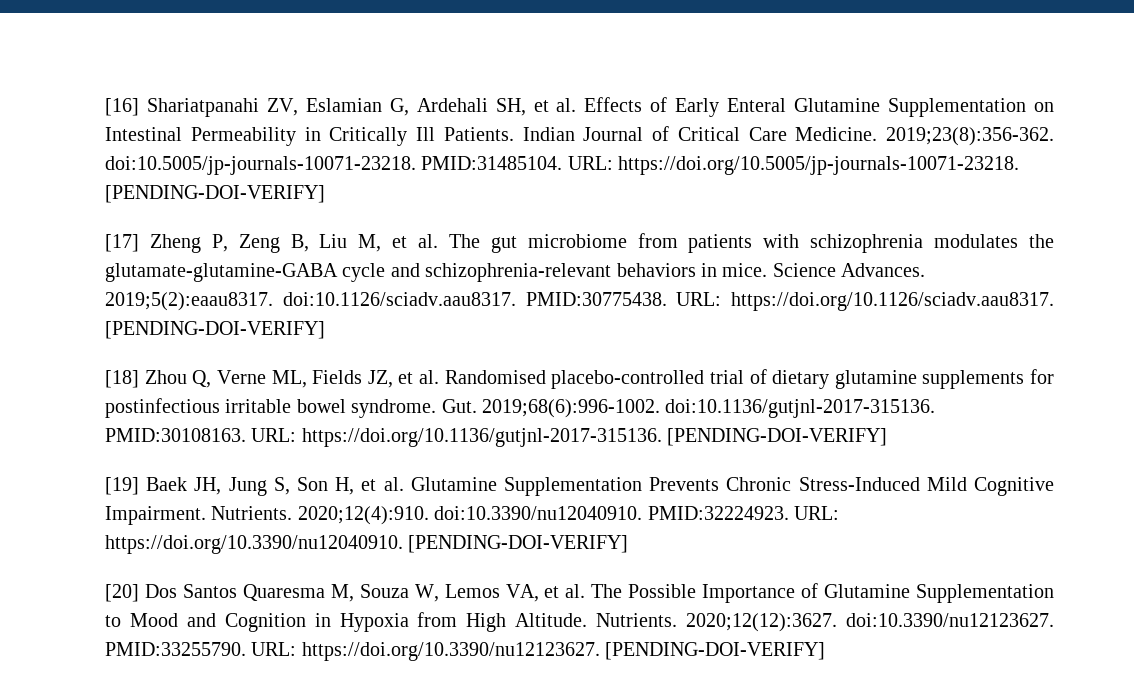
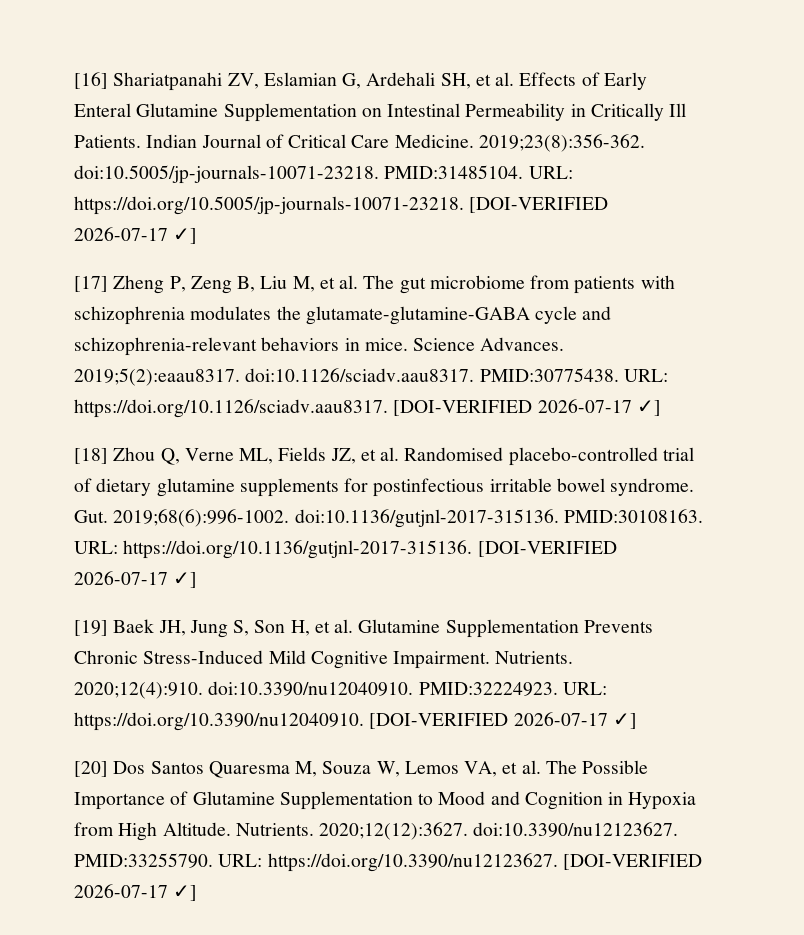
- URL: https://doi.org/10.5005/jp-journals-10071-23218. [PENDING-DOI-VERIFY]
+ URL: https://doi.org/10.5005/jp-journals-10071-23218. [DOI-VERIFIED 2026-07-17 ✓]
- URL: https://doi.org/10.1126/sciadv.aau8317. [PENDING-DOI-VERIFY]
+ URL: https://doi.org/10.1126/sciadv.aau8317. [DOI-VERIFIED 2026-07-17 ✓]
- URL: https://doi.org/10.1136/gutjnl-2017-315136. [PENDING-DOI-VERIFY]
+ URL: https://doi.org/10.1136/gutjnl-2017-315136. [DOI-VERIFIED 2026-07-17 ✓]
- URL: https://doi.org/10.3390/nu12040910. [PENDING-DOI-VERIFY]
+ URL: https://doi.org/10.3390/nu12040910. [DOI-VERIFIED 2026-07-17 ✓]
- URL: https://doi.org/10.3390/nu12123627. [PENDING-DOI-VERIFY]
+ URL: https://doi.org/10.3390/nu12123627. [DOI-VERIFIED 2026-07-17 ✓]

